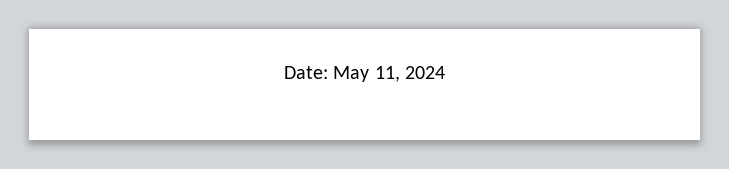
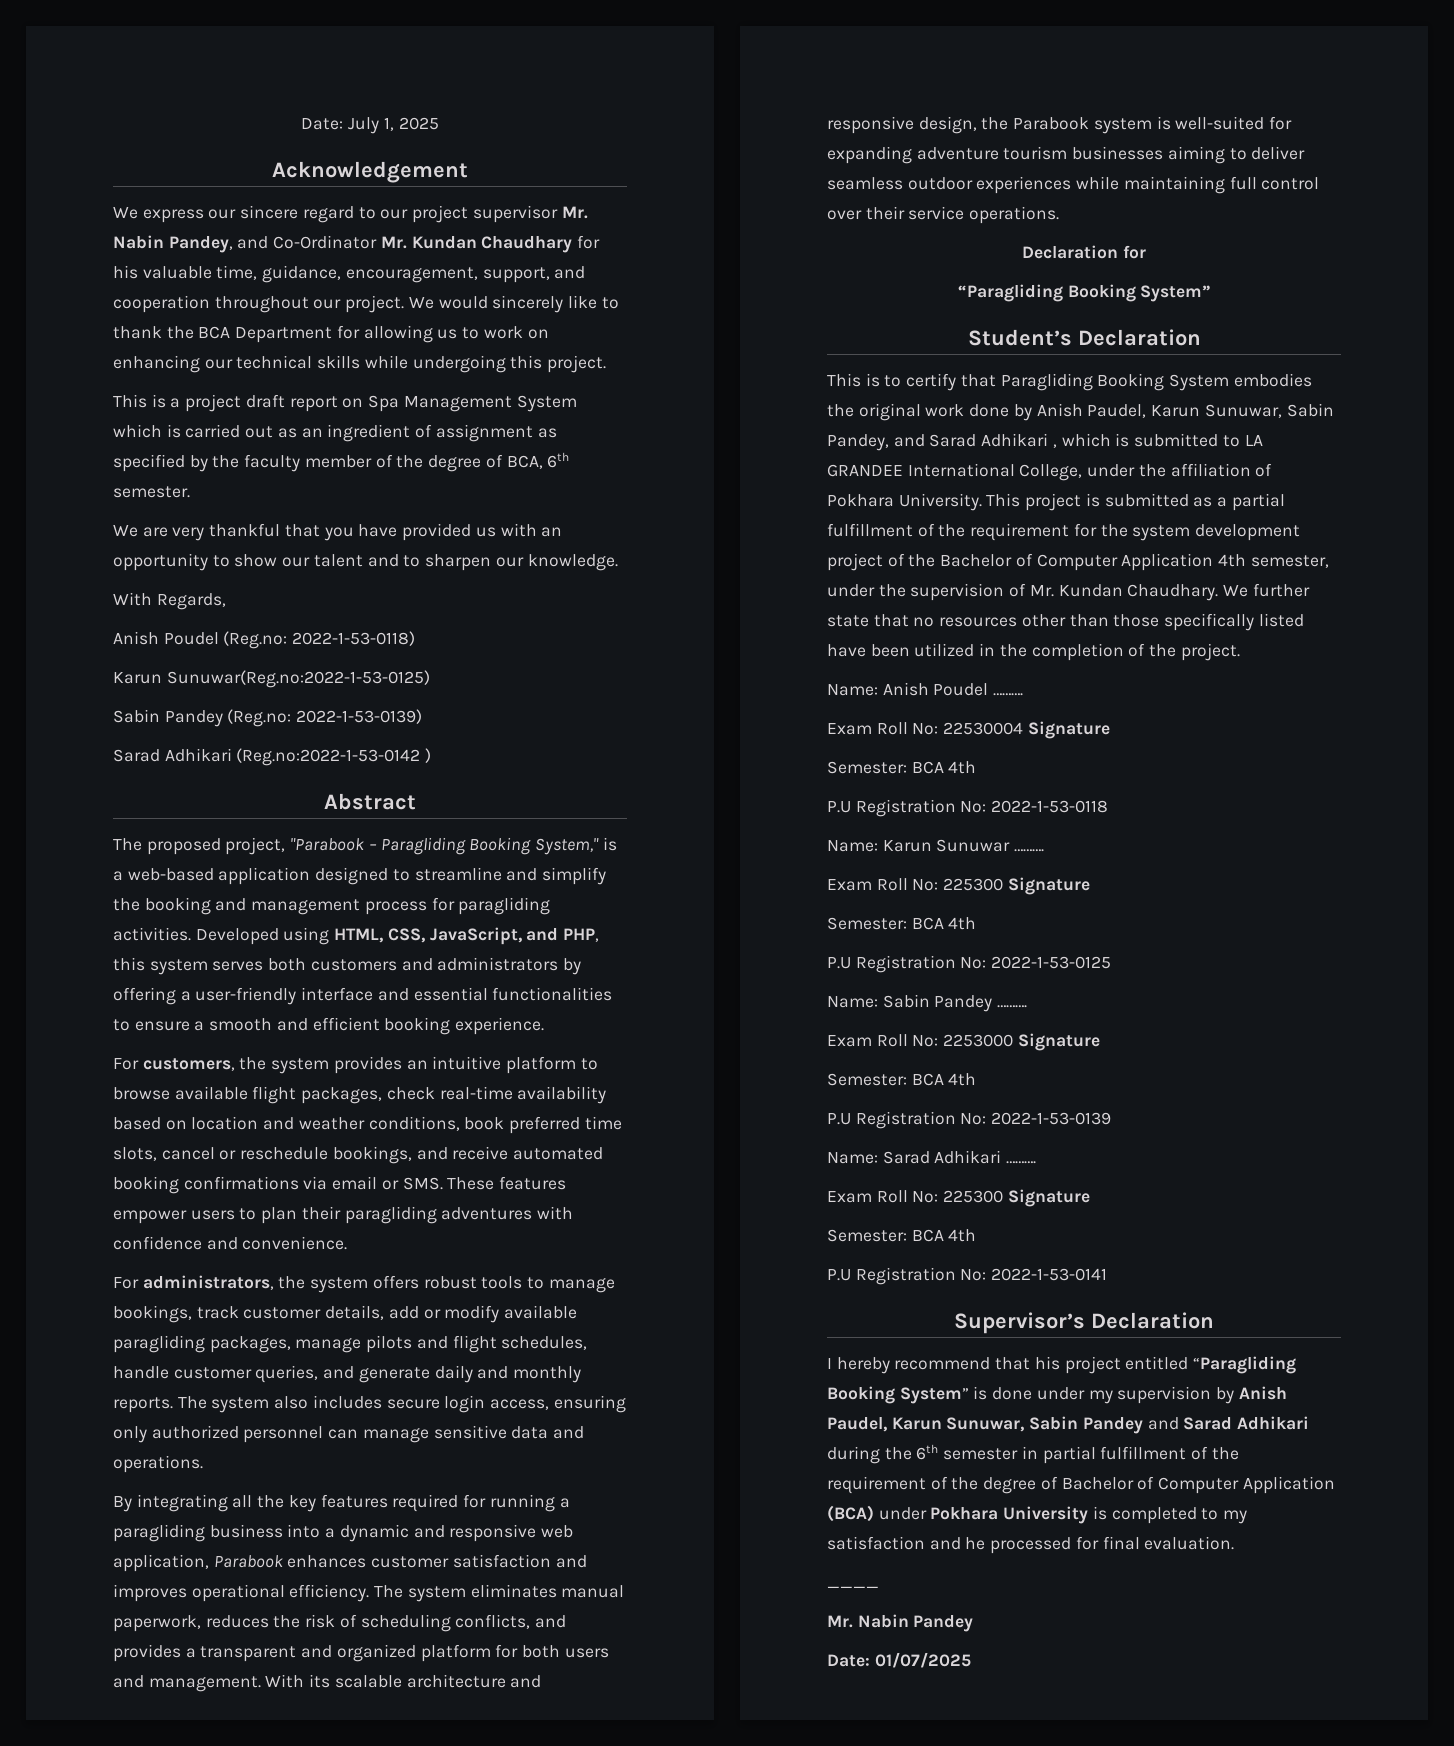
- Date: May 11, 2024
+ Date: July 1, 2025
+ Acknowledgement
+ We express our sincere regard to our project supervisor Mr. Nabin Pandey, and Co-Ordinator Mr. Kundan Chaudhary for his valuable time, guidance, encouragement, support, and cooperation throughout our project. We would sincerely like to thank the BCA Department for allowing us to work on enhancing our technical skills while undergoing this project.
+ This is a project draft report on Spa Management System which is carried out as an ingredient of assignment as specified by the faculty member of the degree of BCA, 6th semester.
+ We are very thankful that you have provided us with an opportunity to show our talent and to sharpen our knowledge.
+ With Regards,
+ Anish Poudel (Reg.no: 2022-1-53-0118)
+ Karun Sunuwar(Reg.no:2022-1-53-0125)
+ Sabin Pandey (Reg.no: 2022-1-53-0139)
+ Sarad Adhikari (Reg.no:2022-1-53-0142 )
+ Abstract
+ The proposed project, "Parabook – Paragliding Booking System," is a web-based application designed to streamline and simplify the booking and management process for paragliding activities. Developed using HTML, CSS, JavaScript, and PHP, this system serves both customers and administrators by offering a user-friendly interface and essential functionalities to ensure a smooth and efficient booking experience.
+ For customers, the system provides an intuitive platform to browse available flight packages, check real-time availability based on location and weather conditions, book preferred time slots, cancel or reschedule bookings, and receive automated booking confirmations via email or SMS. These features empower users to plan their paragliding adventures with confidence and convenience.
+ For administrators, the system offers robust tools to manage bookings, track customer details, add or modify available paragliding packages, manage pilots and flight schedules, handle customer queries, and generate daily and monthly reports. The system also includes secure login access, ensuring only authorized personnel can manage sensitive data and operations.
+ By integrating all the key features required for running a paragliding business into a dynamic and responsive web application, Parabook enhances customer satisfaction and improves operational efficiency. The system eliminates manual paperwork, reduces the risk of scheduling conflicts, and provides a transparent and organized platform for both users and management. With its scalable architecture and responsive design, the Parabook system is well-suited for expanding adventure tourism businesses aiming to deliver seamless outdoor experiences while maintaining full control over their service operations.
+ Declaration for
+ “Paragliding Booking System”
+ Student’s Declaration
+ This is to certify that Paragliding Booking System embodies the original work done by Anish Paudel, Karun Sunuwar, Sabin Pandey, and Sarad Adhikari , which is submitted to LA GRANDEE International College, under the affiliation of Pokhara University. This project is submitted as a partial fulfillment of the requirement for the system development project of the Bachelor of Computer Application 4th semester, under the supervision of Mr. Kundan Chaudhary. We further state that no resources other than those specifically listed have been utilized in the completion of the project.
+ Name: Anish Poudel ……….
+ Exam Roll No: 22530004 Signature
+ Semester: BCA 4th
+ P.U Registration No: 2022-1-53-0118
+ Name: Karun Sunuwar ……….
+ Exam Roll No: 225300 Signature
+ Semester: BCA 4th
+ P.U Registration No: 2022-1-53-0125
+ Name: Sabin Pandey ……….
+ Exam Roll No: 2253000 Signature
+ Semester: BCA 4th
+ P.U Registration No: 2022-1-53-0139
+ Name: Sarad Adhikari ……….
+ Exam Roll No: 225300 Signature
+ Semester: BCA 4th
+ P.U Registration No: 2022-1-53-0141
+ Supervisor’s Declaration
+ I hereby recommend that his project entitled “Paragliding Booking System” is done under my supervision by Anish Paudel, Karun Sunuwar, Sabin Pandey and Sarad Adhikari during the 6th semester in partial fulfillment of the requirement of the degree of Bachelor of Computer Application (BCA) under Pokhara University is completed to my satisfaction and he processed for final evaluation.
+ ____
+ Mr. Nabin Pandey
+ Date: 01/07/2025

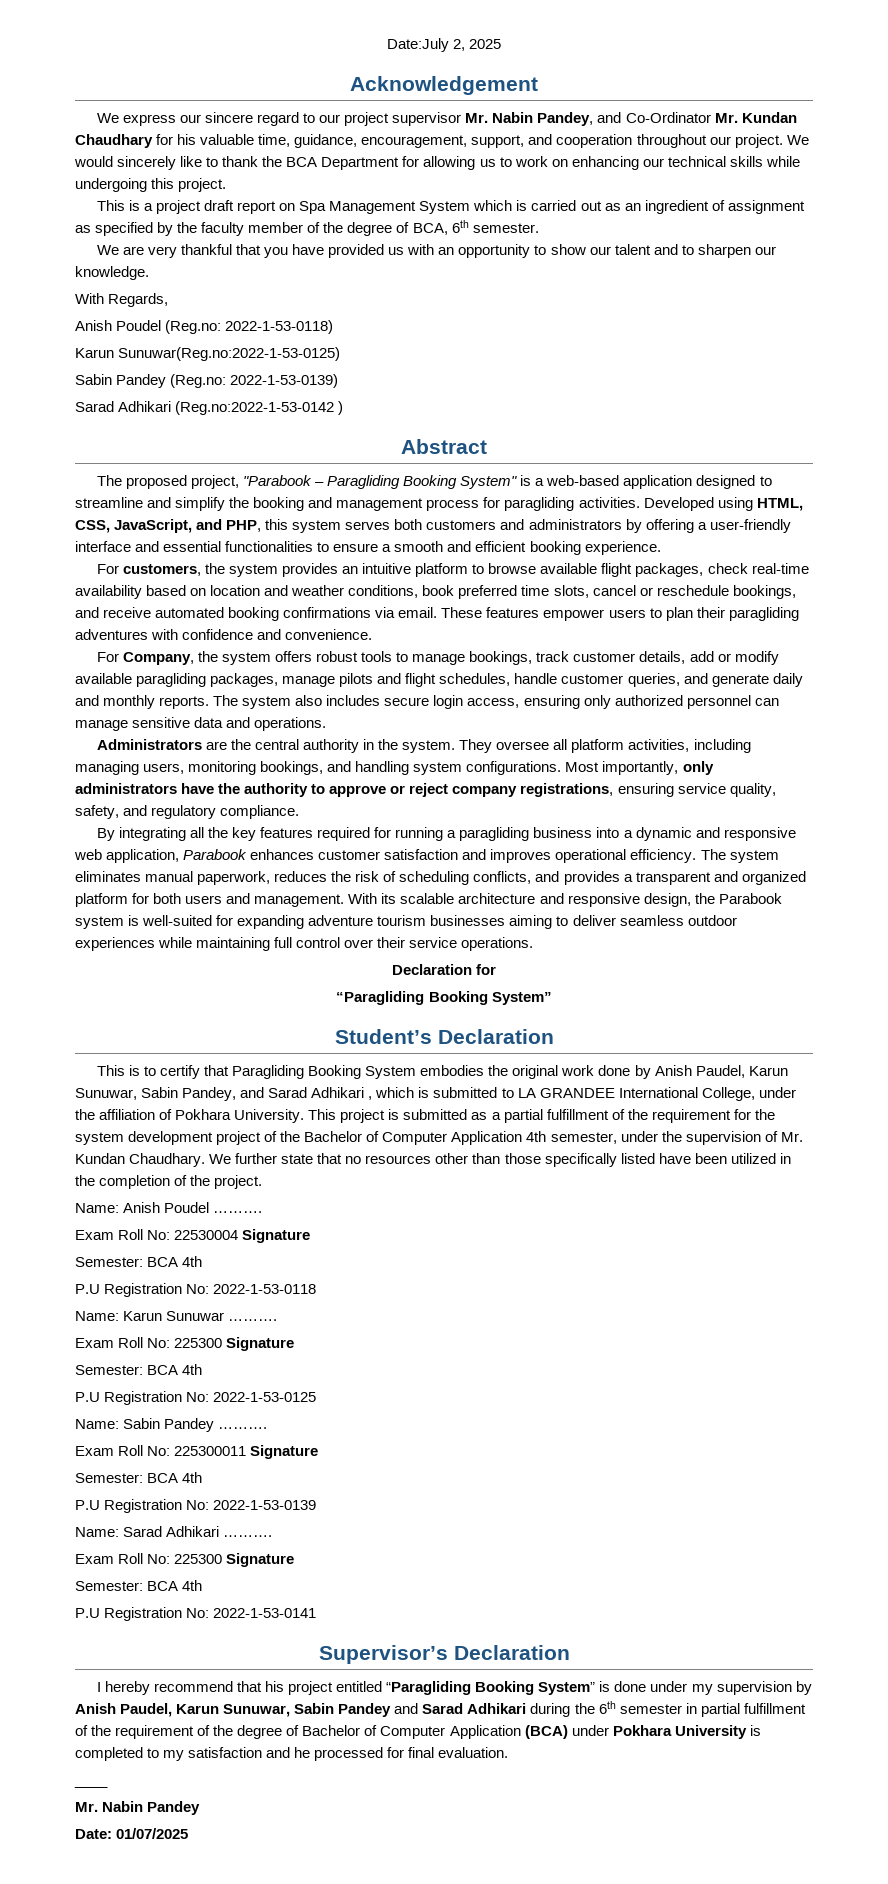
- Date: July 1, 2025
+ Date:July 2, 2025
- The proposed project, "Parabook – Paragliding Booking System," is a web-based application designed to streamline and simplify the booking and management process for paragliding activities.
+ The proposed project, "Parabook – Paragliding Booking System" is a web-based application designed to streamline and simplify the booking and management process for paragliding activities.
- For customers, the system provides an intuitive platform to browse available flight packages, check real-time availability based on location and weather conditions, book preferred time slots, cancel or reschedule bookings, and receive automated booking confirmations via email or SMS. These features empower users to plan their paragliding adventures with confidence and convenience.
+ For customers, the system provides an intuitive platform to browse available flight packages, check real-time availability based on location and weather conditions, book preferred time slots, cancel or reschedule bookings, and receive automated booking confirmations via email. These features empower users to plan their paragliding adventures with confidence and convenience.
- For administrators, the system offers robust tools to manage bookings, track customer details, add or modify available paragliding packages, manage pilots and flight schedules, handle customer queries, and generate daily and monthly reports.
+ For Company, the system offers robust tools to manage bookings, track customer details, add or modify available paragliding packages, manage pilots and flight schedules, handle customer queries, and generate daily and monthly reports.
+ Administrators are the central authority in the system. They oversee all platform activities, including managing users, monitoring bookings, and handling system configurations. Most importantly, only administrators have the authority to approve or reject company registrations, ensuring service quality, safety, and regulatory compliance.
- Exam Roll No: 2253000 Signature
+ Exam Roll No: 225300011 Signature

